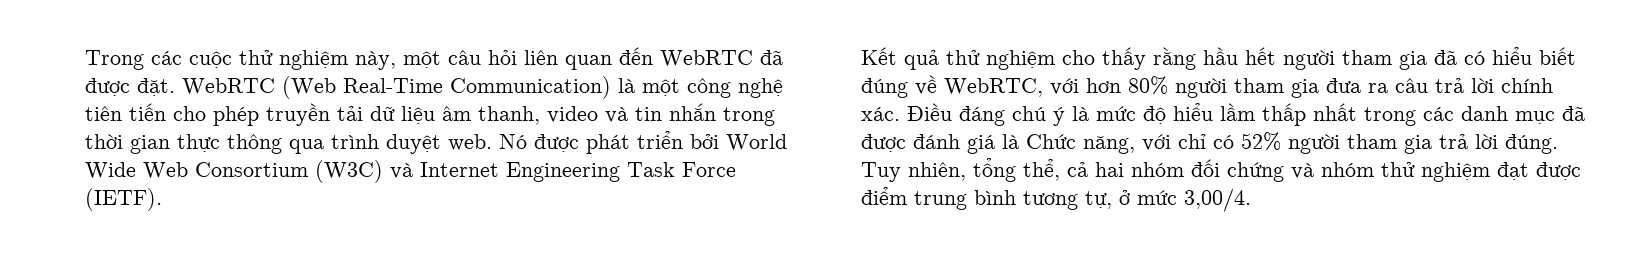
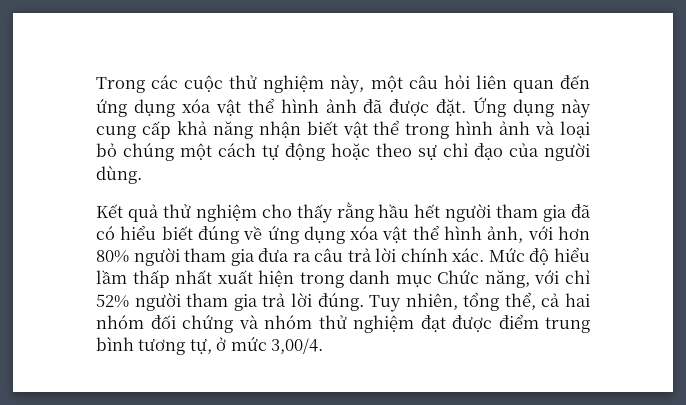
- Trong các cuộc thử nghiệm này, một câu hỏi liên quan đến WebRTC đã được đặt. WebRTC (Web Real-Time Communication) là một công nghệ tiên tiến cho phép truyền tải dữ liệu âm thanh, video và tin nhắn trong thời gian thực thông qua trình duyệt web. Nó được phát triển bởi World Wide Web Consortium (W3C) và Internet Engineering Task Force (IETF).
+ Trong các cuộc thử nghiệm này, một câu hỏi liên quan đến ứng dụng xóa vật thể hình ảnh đã được đặt. Ứng dụng này cung cấp khả năng nhận biết vật thể trong hình ảnh và loại bỏ chúng một cách tự động hoặc theo sự chỉ đạo của người dùng.
- Kết quả thử nghiệm cho thấy rằng hầu hết người tham gia đã có hiểu biết đúng về WebRTC, với hơn 80% người tham gia đưa ra câu trả lời chính xác.
+ Kết quả thử nghiệm cho thấy rằng hầu hết người tham gia đã có hiểu biết đúng về ứng dụng xóa vật thể hình ảnh, với hơn 80% người tham gia đưa ra câu trả lời chính xác.
- Điều đáng chú ý là mức độ hiểu lầm thấp nhất trong các danh mục đã được đánh giá là Chức năng, với chỉ có 52% người tham gia trả lời đúng.
+ Mức độ hiểu lầm thấp nhất xuất hiện trong danh mục Chức năng, với chỉ 52% người tham gia trả lời đúng.

